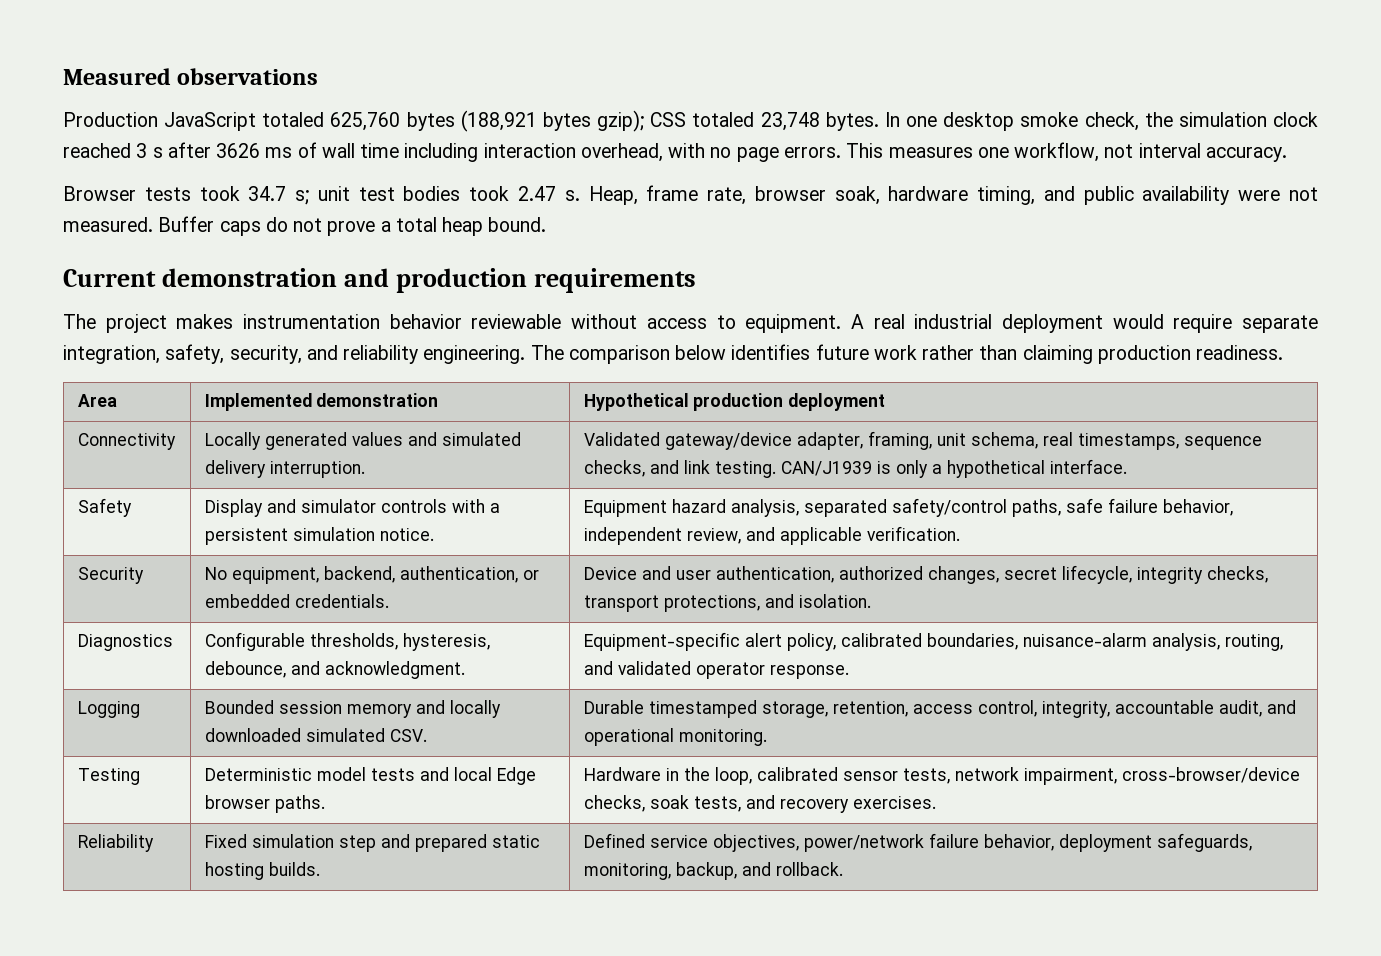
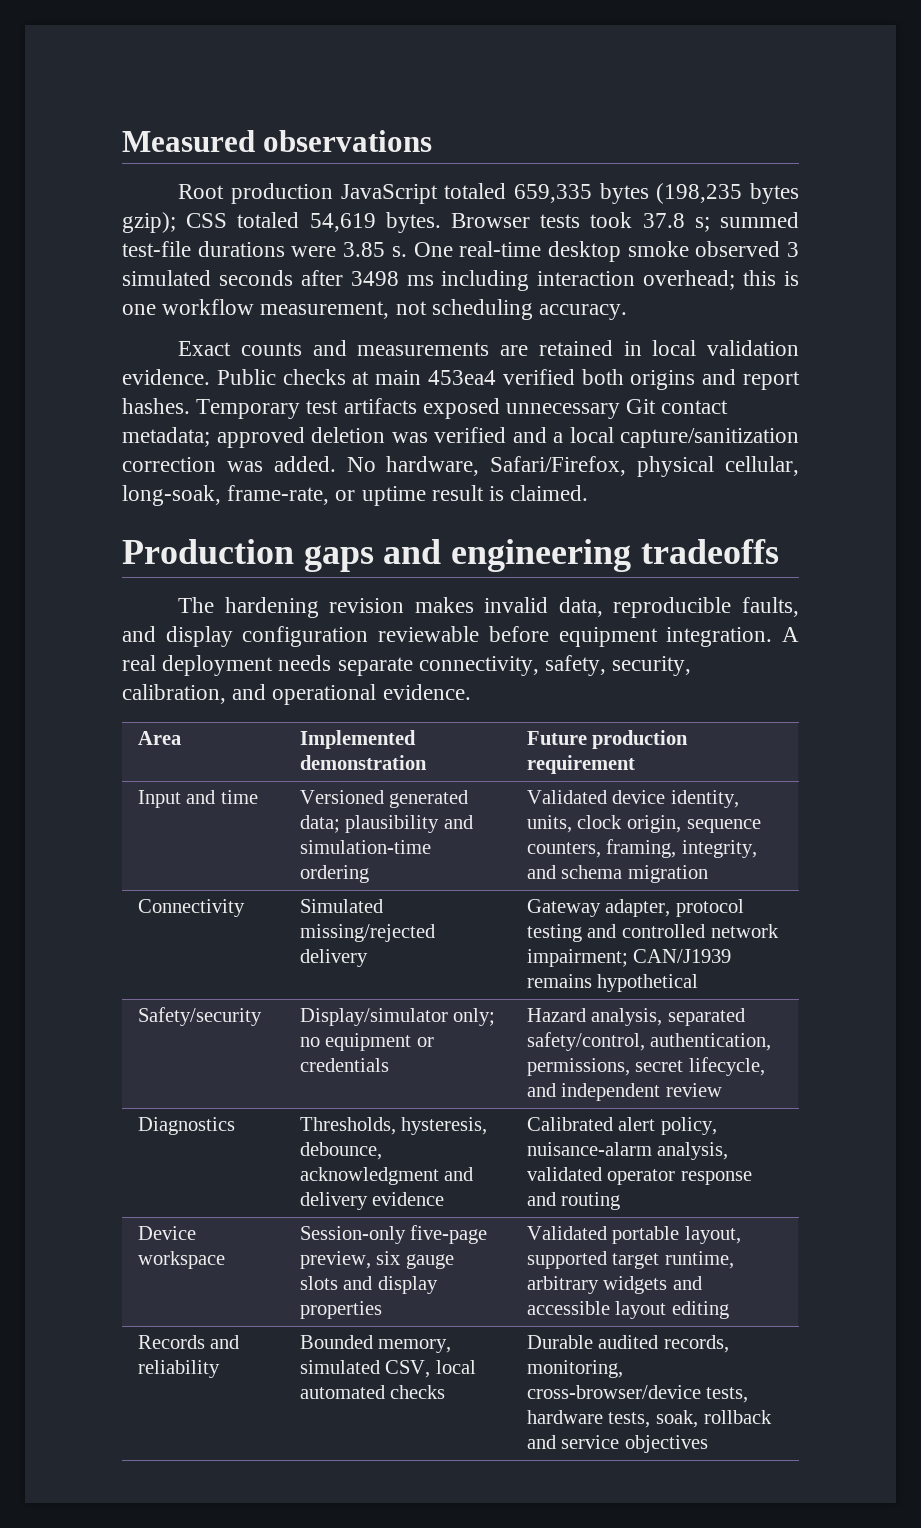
- Production JavaScript totaled 625,760 bytes (188,921 bytes gzip); CSS totaled 23,748 bytes. In one desktop smoke check, the simulation clock reached 3 s after 3626 ms of wall time including interaction overhead, with no page errors. This measures one workflow, not interval accuracy.
- Browser tests took 34.7 s; unit test bodies took 2.47 s. Heap, frame rate, browser soak, hardware timing, and public availability were not measured. Buffer caps do not prove a total heap bound.
- Current demonstration and production requirements
- The project makes instrumentation behavior reviewable without access to equipment. A real industrial deployment would require separate integration, safety, security, and reliability engineering. The comparison below identifies future work rather than claiming production readiness.
- Area | Implemented demonstration | Hypothetical production deployment
- Connectivity | Locally generated values and simulated delivery interruption. | Validated gateway/device adapter, framing, unit schema, real timestamps, sequence checks, and link testing. CAN/J1939 is only a hypothetical interface.
- Safety | Display and simulator controls with a persistent simulation notice. | Equipment hazard analysis, separated safety/control paths, safe failure behavior, independent review, and applicable verification.
- Security | No equipment, backend, authentication, or embedded credentials. | Device and user authentication, authorized changes, secret lifecycle, integrity checks, transport protections, and isolation.
- Diagnostics | Configurable thresholds, hysteresis, debounce, and acknowledgment. | Equipment-specific alert policy, calibrated boundaries, nuisance-alarm analysis, routing, and validated operator response.
- Logging | Bounded session memory and locally downloaded simulated CSV. | Durable timestamped storage, retention, access control, integrity, accountable audit, and operational monitoring.
- Testing | Deterministic model tests and local Edge browser paths. | Hardware in the loop, calibrated sensor tests, network impairment, cross-browser/device checks, soak tests, and recovery exercises.
- Reliability | Fixed simulation step and prepared static hosting builds. | Defined service objectives, power/network failure behavior, deployment safeguards, monitoring, backup, and rollback.
+ Root production JavaScript totaled 659,335 bytes (198,235 bytes gzip); CSS totaled 54,619 bytes. Browser tests took 37.8 s; summed test-file durations were 3.85 s. One real-time desktop smoke observed 3 simulated seconds after 3498 ms including interaction overhead; this is one workflow measurement, not scheduling accuracy.
+ Exact counts and measurements are retained in local validation evidence. Public checks at main 453ea4 verified both origins and report hashes. Temporary test artifacts exposed unnecessary Git contact metadata; approved deletion was verified and a local capture/sanitization correction was added. No hardware, Safari/Firefox, physical cellular, long-soak, frame-rate, or uptime result is claimed.
+ Production gaps and engineering tradeoffs
+ The hardening revision makes invalid data, reproducible faults, and display configuration reviewable before equipment integration. A real deployment needs separate connectivity, safety, security, calibration, and operational evidence.
+ Area | Implemented demonstration | Future production requirement
+ Input and time | Versioned generated data; plausibility and simulation-time ordering | Validated device identity, units, clock origin, sequence counters, framing, integrity, and schema migration
+ Connectivity | Simulated missing/rejected delivery | Gateway adapter, protocol testing and controlled network impairment; CAN/J1939 remains hypothetical
+ Safety/security | Display/simulator only; no equipment or credentials | Hazard analysis, separated safety/control, authentication, permissions, secret lifecycle, and independent review
+ Diagnostics | Thresholds, hysteresis, debounce, acknowledgment and delivery evidence | Calibrated alert policy, nuisance-alarm analysis, validated operator response and routing
+ Device workspace | Session-only five-page preview, six gauge slots and display properties | Validated portable layout, supported target runtime, arbitrary widgets and accessible layout editing
+ Records and reliability | Bounded memory, simulated CSV, local automated checks | Durable audited records, monitoring, cross-browser/device tests, hardware tests, soak, rollback and service objectives

